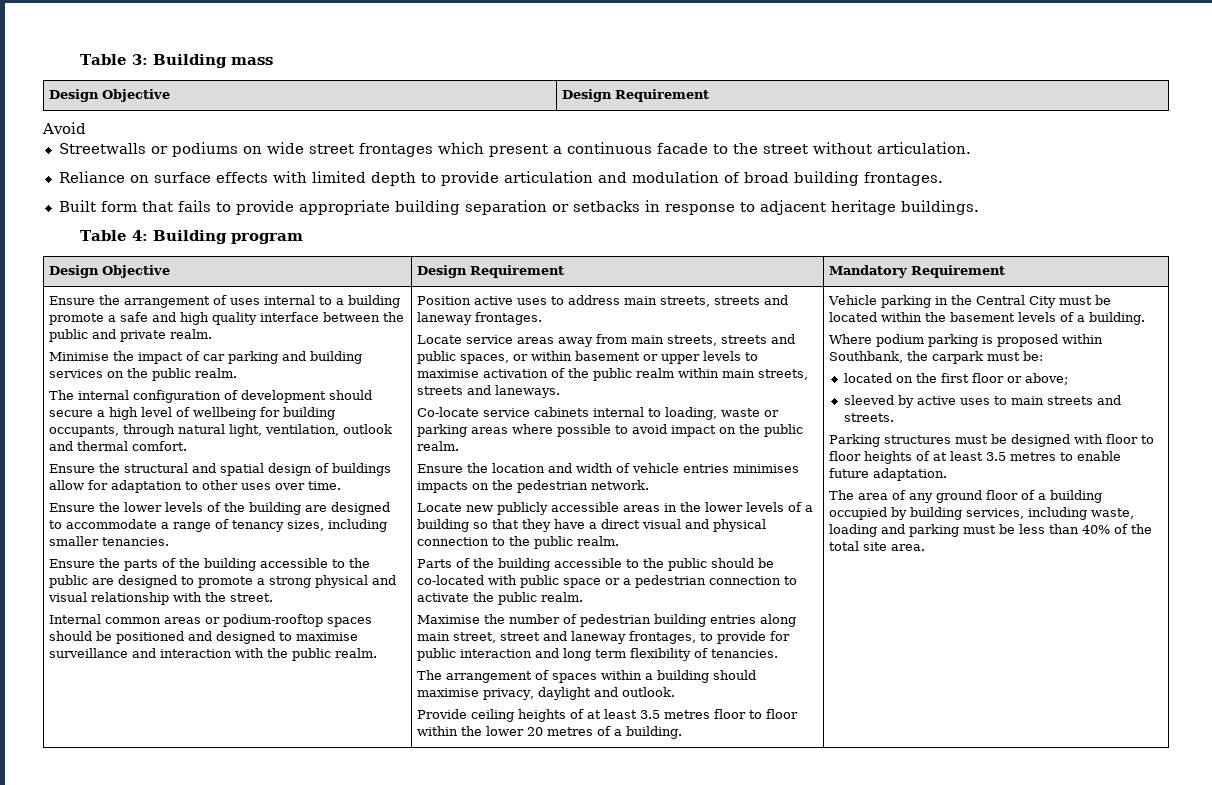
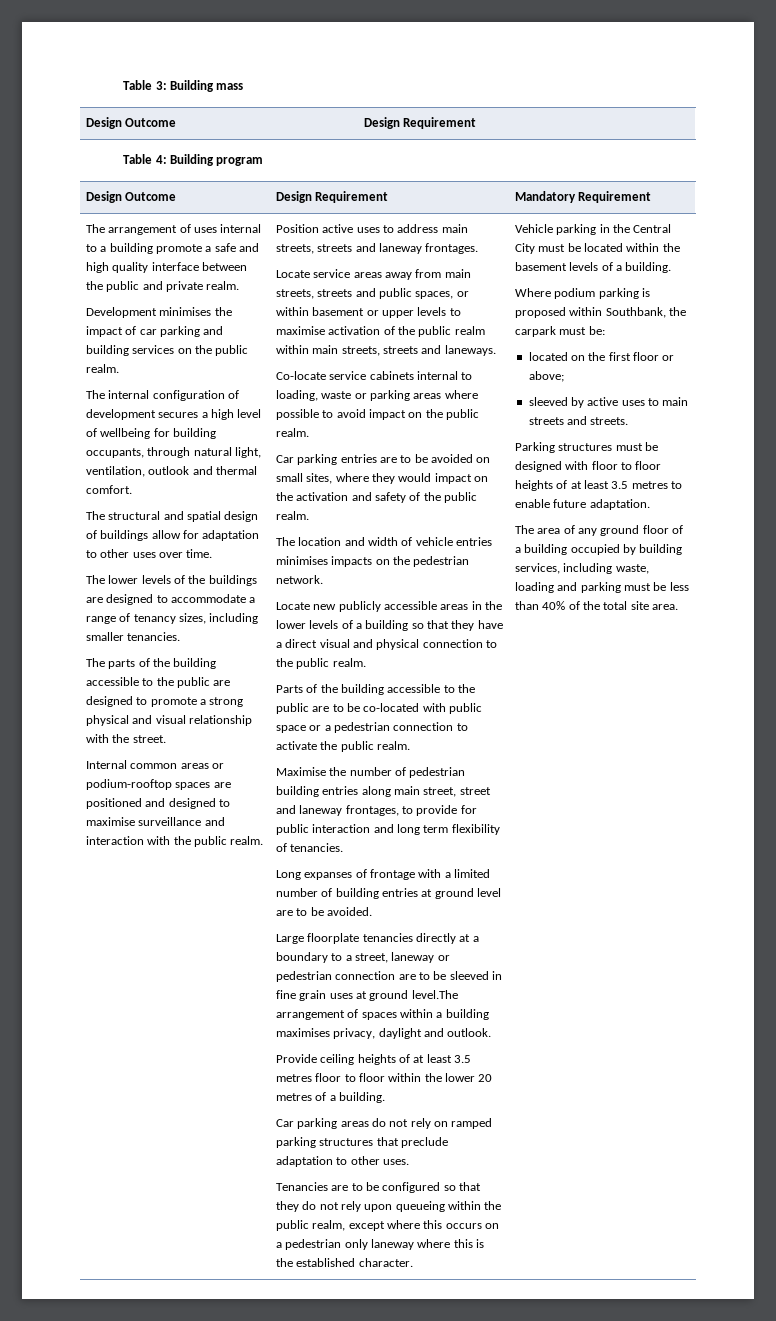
  Table 3: Building mass
- Design Objective | Design Requirement
- Avoid
- Streetwalls or podiums on wide street frontages which present a continuous facade to the street without articulation.
- Reliance on surface effects with limited depth to provide articulation and modulation of broad building frontages.
- Built form that fails to provide appropriate building separation or setbacks in response to adjacent heritage buildings.
+ Design Outcome | Design Requirement
- Design Objective | Design Requirement | Mandatory Requirement
+ Design Outcome | Design Requirement | Mandatory Requirement
- Ensure the arrangement of uses internal to a building promote a safe and high quality interface between the public and private realm.
+ The arrangement of uses internal to a building promote a safe and high quality interface between the public and private realm.
- Minimise the impact of car parking and building services on the public realm.
+ Development minimises the impact of car parking and building services on the public realm.
- The internal configuration of development should secure a high level of wellbeing for building occupants, through natural light, ventilation, outlook and thermal comfort.
+ The internal configuration of development secures a high level of wellbeing for building occupants, through natural light, ventilation, outlook and thermal comfort.
- Ensure the structural and spatial design of buildings allow for adaptation to other uses over time.
+ The structural and spatial design of buildings allow for adaptation to other uses over time.
- Ensure the lower levels of the building are designed to accommodate a range of tenancy sizes, including smaller tenancies.
+ The lower levels of the buildings are designed to accommodate a range of tenancy sizes, including smaller tenancies.
- Ensure the parts of the building accessible to the public are designed to promote a strong physical and visual relationship with the street.
+ The parts of the building accessible to the public are designed to promote a strong physical and visual relationship with the street.
- Internal common areas or podium-rooftop spaces should be positioned and designed to maximise surveillance and interaction with the public realm.
+ Internal common areas or podium-rooftop spaces are positioned and designed to maximise surveillance and interaction with the public realm.
- Ensure the location and width of vehicle entries minimises impacts on the pedestrian network.
+ Car parking entries are to be avoided on small sites, where they would impact on the activation and safety of the public realm.
+ The location and width of vehicle entries minimises impacts on the pedestrian network.
- Parts of the building accessible to the public should be co-located with public space or a pedestrian connection to activate the public realm.
+ Parts of the building accessible to the public are to be co-located with public space or a pedestrian connection to activate the public realm.
- The arrangement of spaces within a building should maximise privacy, daylight and outlook.
+ Long expanses of frontage with a limited number of building entries at ground level are to be avoided.
+ Large floorplate tenancies directly at a boundary to a street, laneway or pedestrian connection are to be sleeved in fine grain uses at ground level.The arrangement of spaces within a building maximises privacy, daylight and outlook.
+ Car parking areas do not rely on ramped parking structures that preclude adaptation to other uses.
+ Tenancies are to be configured so that they do not rely upon queueing within the public realm, except where this occurs on a pedestrian only laneway where this is the established character.

